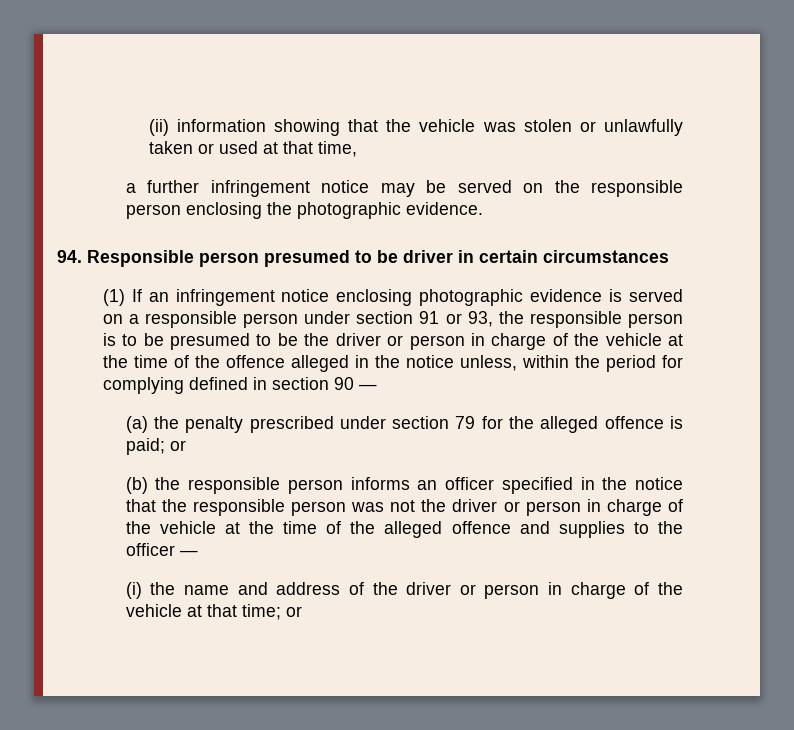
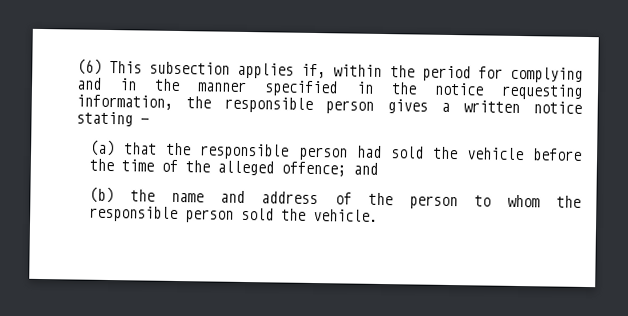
- (ii) information showing that the vehicle was stolen or unlawfully taken or used at that time,
- a further infringement notice may be served on the responsible person enclosing the photographic evidence.
- 94. Responsible person presumed to be driver in certain circumstances
- (1) If an infringement notice enclosing photographic evidence is served on a responsible person under section 91 or 93, the responsible person is to be presumed to be the driver or person in charge of the vehicle at the time of the offence alleged in the notice unless, within the period for complying defined in section 90 —
- (a) the penalty prescribed under section 79 for the alleged offence is paid; or
- (b) the responsible person informs an officer specified in the notice that the responsible person was not the driver or person in charge of the vehicle at the time of the alleged offence and supplies to the officer —
- (i) the name and address of the driver or person in charge of the vehicle at that time; or
+ (6) This subsection applies if, within the period for complying and in the manner specified in the notice requesting information, the responsible person gives a written notice stating —
+ (a) that the responsible person had sold the vehicle before the time of the alleged offence; and
+ (b) the name and address of the person to whom the responsible person sold the vehicle.

